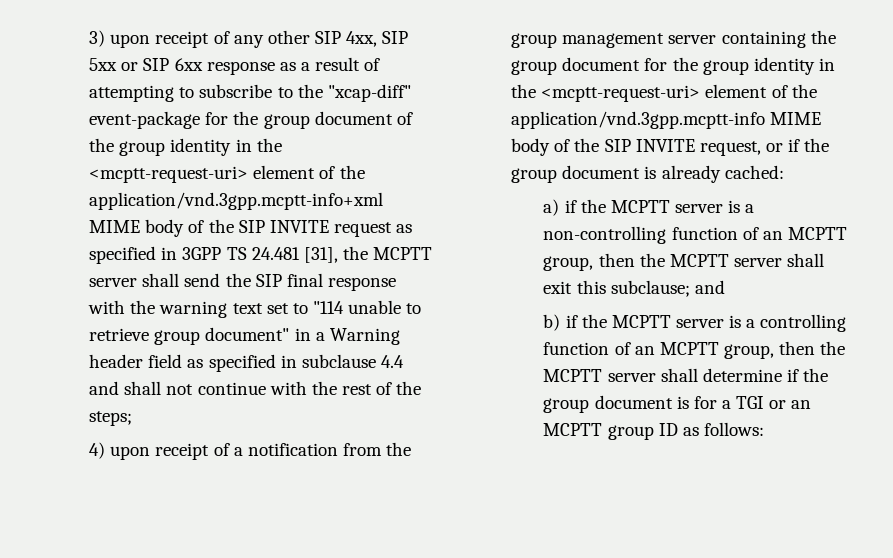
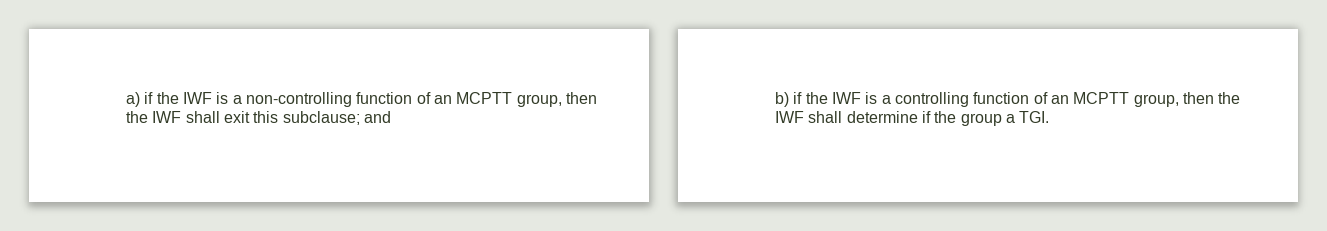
- 3) upon receipt of any other SIP 4xx, SIP 5xx or SIP 6xx response as a result of attempting to subscribe to the "xcap-diff" event-package for the group document of the group identity in the <mcptt-request-uri> element of the application/vnd.3gpp.mcptt-info+xml MIME body of the SIP INVITE request as specified in 3GPP TS 24.481 [31], the MCPTT server shall send the SIP final response with the warning text set to "114 unable to retrieve group document" in a Warning header field as specified in subclause 4.4 and shall not continue with the rest of the steps;
- 4) upon receipt of a notification from the group management server containing the group document for the group identity in the <mcptt-request-uri> element of the application/vnd.3gpp.mcptt-info MIME body of the SIP INVITE request, or if the group document is already cached:
- a) if the MCPTT server is a non-controlling function of an MCPTT group, then the MCPTT server shall exit this subclause; and
+ a) if the IWF is a non-controlling function of an MCPTT group, then the IWF shall exit this subclause; and
- b) if the MCPTT server is a controlling function of an MCPTT group, then the MCPTT server shall determine if the group document is for a TGI or an MCPTT group ID as follows:
+ b) if the IWF is a controlling function of an MCPTT group, then the IWF shall determine if the group a TGI.

